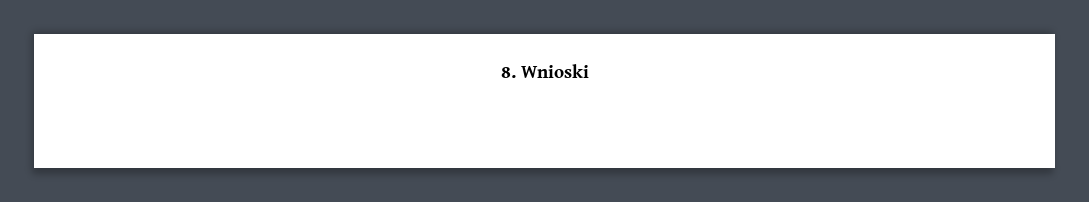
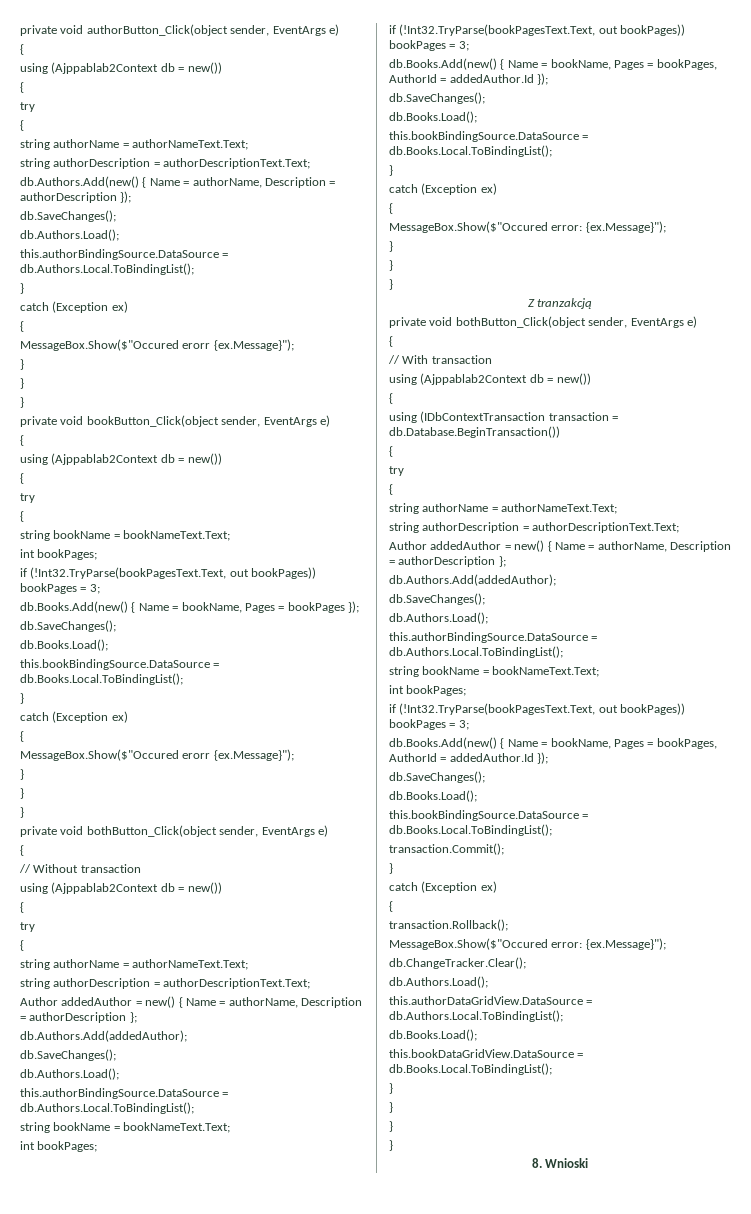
+ private void authorButton_Click(object sender, EventArgs e)
+ {
+ using (Ajppablab2Context db = new())
+ {
+ try
+ {
+ string authorName = authorNameText.Text;
+ string authorDescription = authorDescriptionText.Text;
+ db.Authors.Add(new() { Name = authorName, Description = authorDescription });
+ db.SaveChanges();
+ db.Authors.Load();
+ this.authorBindingSource.DataSource = db.Authors.Local.ToBindingList();
+ }
+ catch (Exception ex)
+ {
+ MessageBox.Show($"Occured erorr {ex.Message}");
+ }
+ }
+ }
+ private void bookButton_Click(object sender, EventArgs e)
+ {
+ using (Ajppablab2Context db = new())
+ {
+ try
+ {
+ string bookName = bookNameText.Text;
+ int bookPages;
+ if (!Int32.TryParse(bookPagesText.Text, out bookPages)) bookPages = 3;
+ db.Books.Add(new() { Name = bookName, Pages = bookPages });
+ db.SaveChanges();
+ db.Books.Load();
+ this.bookBindingSource.DataSource = db.Books.Local.ToBindingList();
+ }
+ catch (Exception ex)
+ {
+ MessageBox.Show($"Occured erorr {ex.Message}");
+ }
+ }
+ }
+ private void bothButton_Click(object sender, EventArgs e)
+ {
+ // Without transaction
+ using (Ajppablab2Context db = new())
+ {
+ try
+ {
+ string authorName = authorNameText.Text;
+ string authorDescription = authorDescriptionText.Text;
+ Author addedAuthor = new() { Name = authorName, Description = authorDescription };
+ db.Authors.Add(addedAuthor);
+ db.SaveChanges();
+ db.Authors.Load();
+ this.authorBindingSource.DataSource = db.Authors.Local.ToBindingList();
+ string bookName = bookNameText.Text;
+ int bookPages;
+ if (!Int32.TryParse(bookPagesText.Text, out bookPages)) bookPages = 3;
+ db.Books.Add(new() { Name = bookName, Pages = bookPages, AuthorId = addedAuthor.Id });
+ db.SaveChanges();
+ db.Books.Load();
+ this.bookBindingSource.DataSource = db.Books.Local.ToBindingList();
+ }
+ catch (Exception ex)
+ {
+ MessageBox.Show($"Occured error: {ex.Message}");
+ }
+ }
+ }
+ Z tranzakcją
+ private void bothButton_Click(object sender, EventArgs e)
+ {
+ // With transaction
+ using (Ajppablab2Context db = new())
+ {
+ using (IDbContextTransaction transaction = db.Database.BeginTransaction())
+ {
+ try
+ {
+ string authorName = authorNameText.Text;
+ string authorDescription = authorDescriptionText.Text;
+ Author addedAuthor = new() { Name = authorName, Description = authorDescription };
+ db.Authors.Add(addedAuthor);
+ db.SaveChanges();
+ db.Authors.Load();
+ this.authorBindingSource.DataSource = db.Authors.Local.ToBindingList();
+ string bookName = bookNameText.Text;
+ int bookPages;
+ if (!Int32.TryParse(bookPagesText.Text, out bookPages)) bookPages = 3;
+ db.Books.Add(new() { Name = bookName, Pages = bookPages, AuthorId = addedAuthor.Id });
+ db.SaveChanges();
+ db.Books.Load();
+ this.bookBindingSource.DataSource = db.Books.Local.ToBindingList();
+ transaction.Commit();
+ }
+ catch (Exception ex)
+ {
+ transaction.Rollback();
+ MessageBox.Show($"Occured error: {ex.Message}");
+ db.ChangeTracker.Clear();
+ db.Authors.Load();
+ this.authorDataGridView.DataSource = db.Authors.Local.ToBindingList();
+ db.Books.Load();
+ this.bookDataGridView.DataSource = db.Books.Local.ToBindingList();
+ }
+ }
+ }
+ }

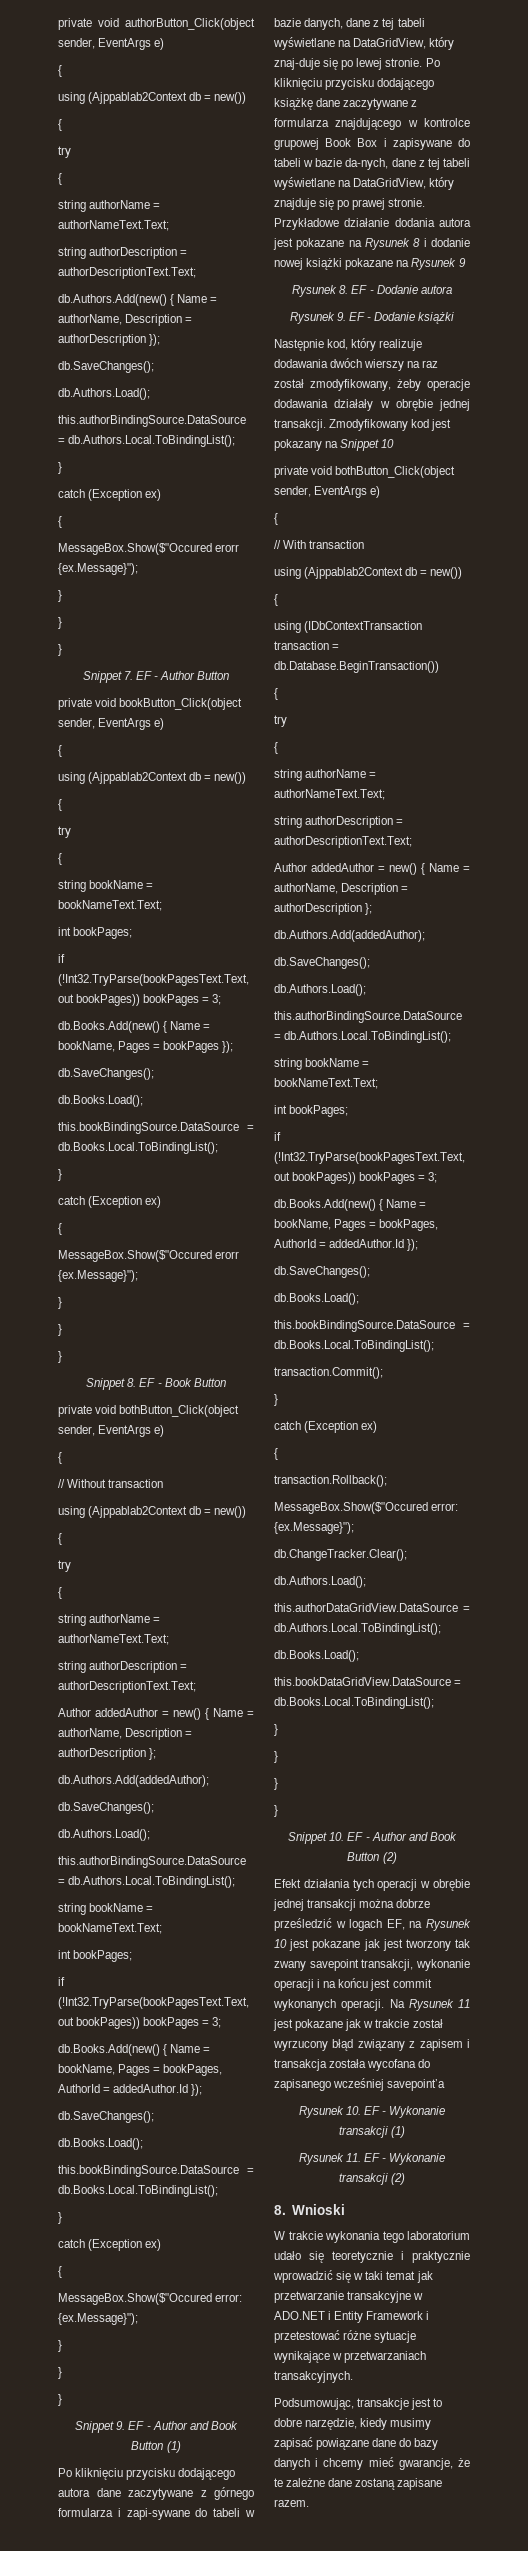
+ Snippet 7. EF - Author Button
+ Snippet 8. EF - Book Button
- Z tranzakcją
+ Snippet 9. EF - Author and Book Button (1)
+ Po kliknięciu przycisku dodającego autora dane zaczytywane z górnego formularza i zapi-sywane do tabeli w bazie danych, dane z tej tabeli wyświetlane na DataGridView, który znaj-duje się po lewej stronie. Po kliknięciu przycisku dodającego książkę dane zaczytywane z formularza znajdującego w kontrolce grupowej Book Box i zapisywane do tabeli w bazie da-nych, dane z tej tabeli wyświetlane na DataGridView, który znajduje się po prawej stronie. Przykładowe działanie dodania autora jest pokazane na Rysunek 8 i dodanie nowej książki pokazane na Rysunek 9
+ Rysunek 8. EF - Dodanie autora
+ Rysunek 9. EF - Dodanie książki
+ Następnie kod, który realizuje dodawania dwóch wierszy na raz został zmodyfikowany, żeby operacje dodawania działały w obrębie jednej transakcji. Zmodyfikowany kod jest pokazany na Snippet 10
+ Snippet 10. EF - Author and Book Button (2)
+ Efekt działania tych operacji w obrębie jednej transakcji można dobrze prześledzić w logach EF, na Rysunek 10 jest pokazane jak jest tworzony tak zwany savepoint transakcji, wykonanie operacji i na końcu jest commit wykonanych operacji. Na Rysunek 11 jest pokazane jak w trakcie został wyrzucony błąd związany z zapisem i transakcja została wycofana do zapisanego wcześniej savepoint’a
+ Rysunek 10. EF - Wykonanie transakcji (1)
+ Rysunek 11. EF - Wykonanie transakcji (2)
  8. Wnioski
+ W trakcie wykonania tego laboratorium udało się teoretycznie i praktycznie wprowadzić się w taki temat jak przetwarzanie transakcyjne w ADO.NET i Entity Framework i przetestować różne sytuacje wynikające w przetwarzaniach transakcyjnych.
+ Podsumowując, transakcje jest to dobre narzędzie, kiedy musimy zapisać powiązane dane do bazy danych i chcemy mieć gwarancje, że te zależne dane zostaną zapisane razem.

